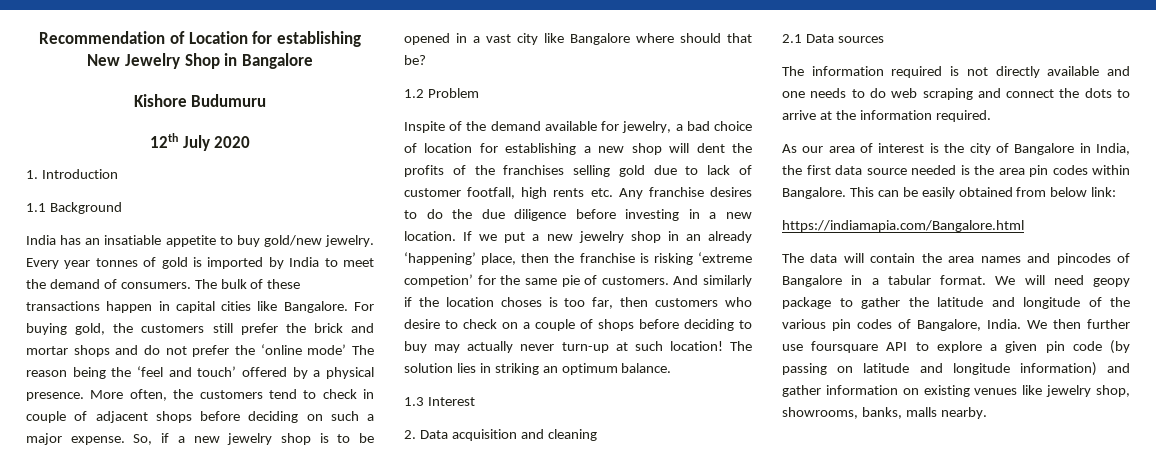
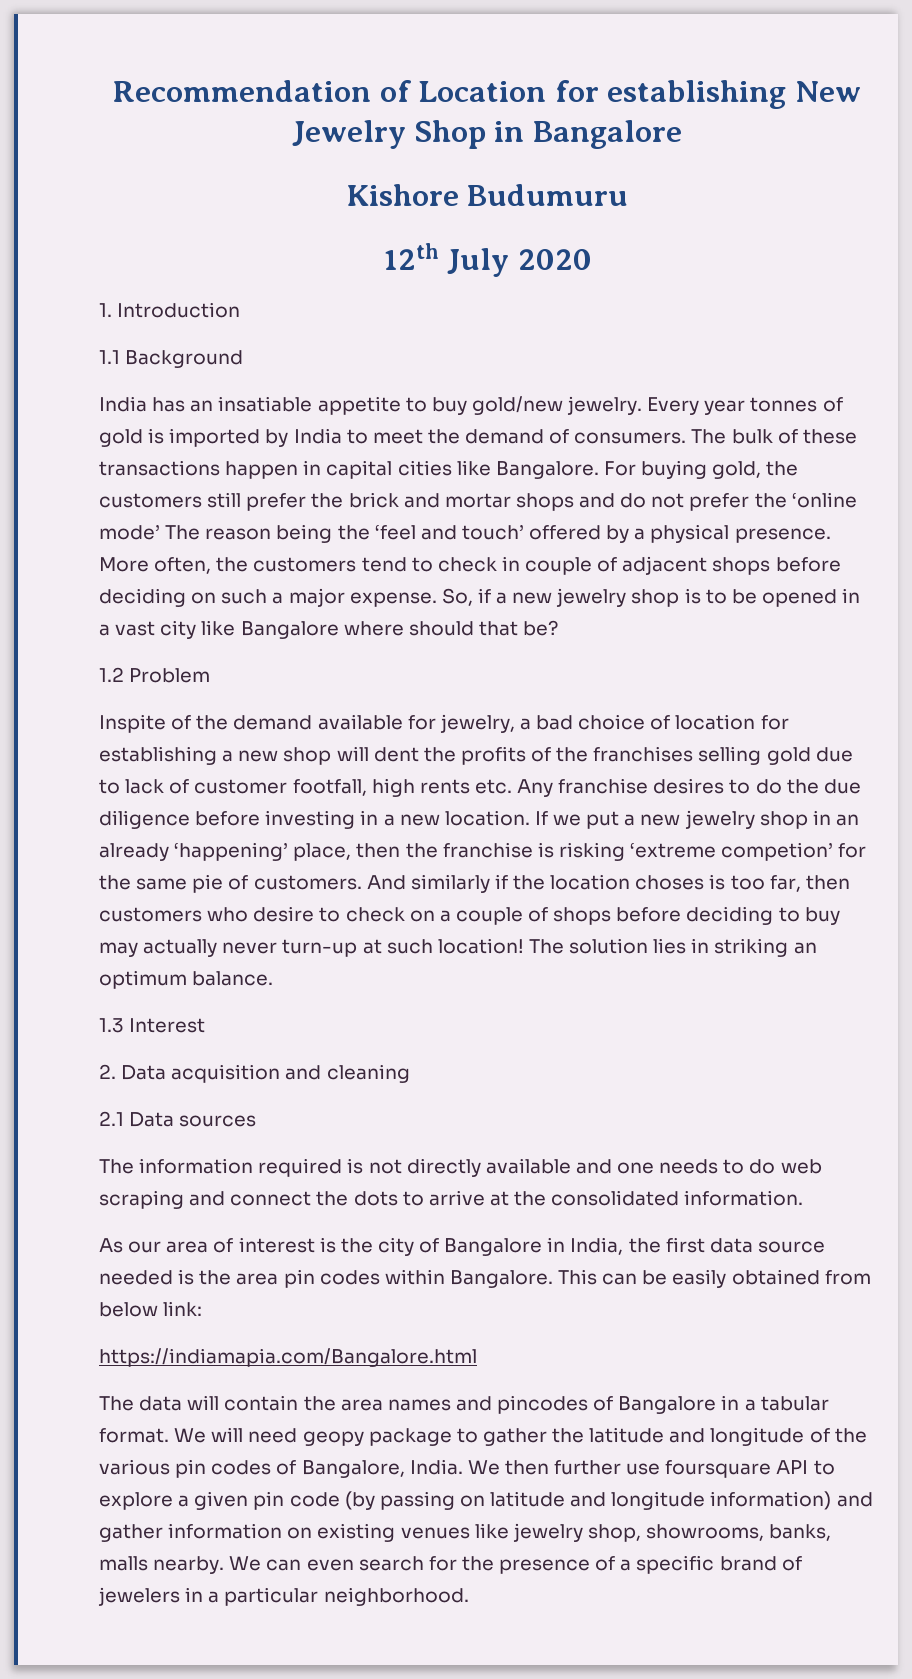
- The information required is not directly available and one needs to do web scraping and connect the dots to arrive at the information required.
+ The information required is not directly available and one needs to do web scraping and connect the dots to arrive at the consolidated information.
+ We can even search for the presence of a specific brand of jewelers in a particular neighborhood.

